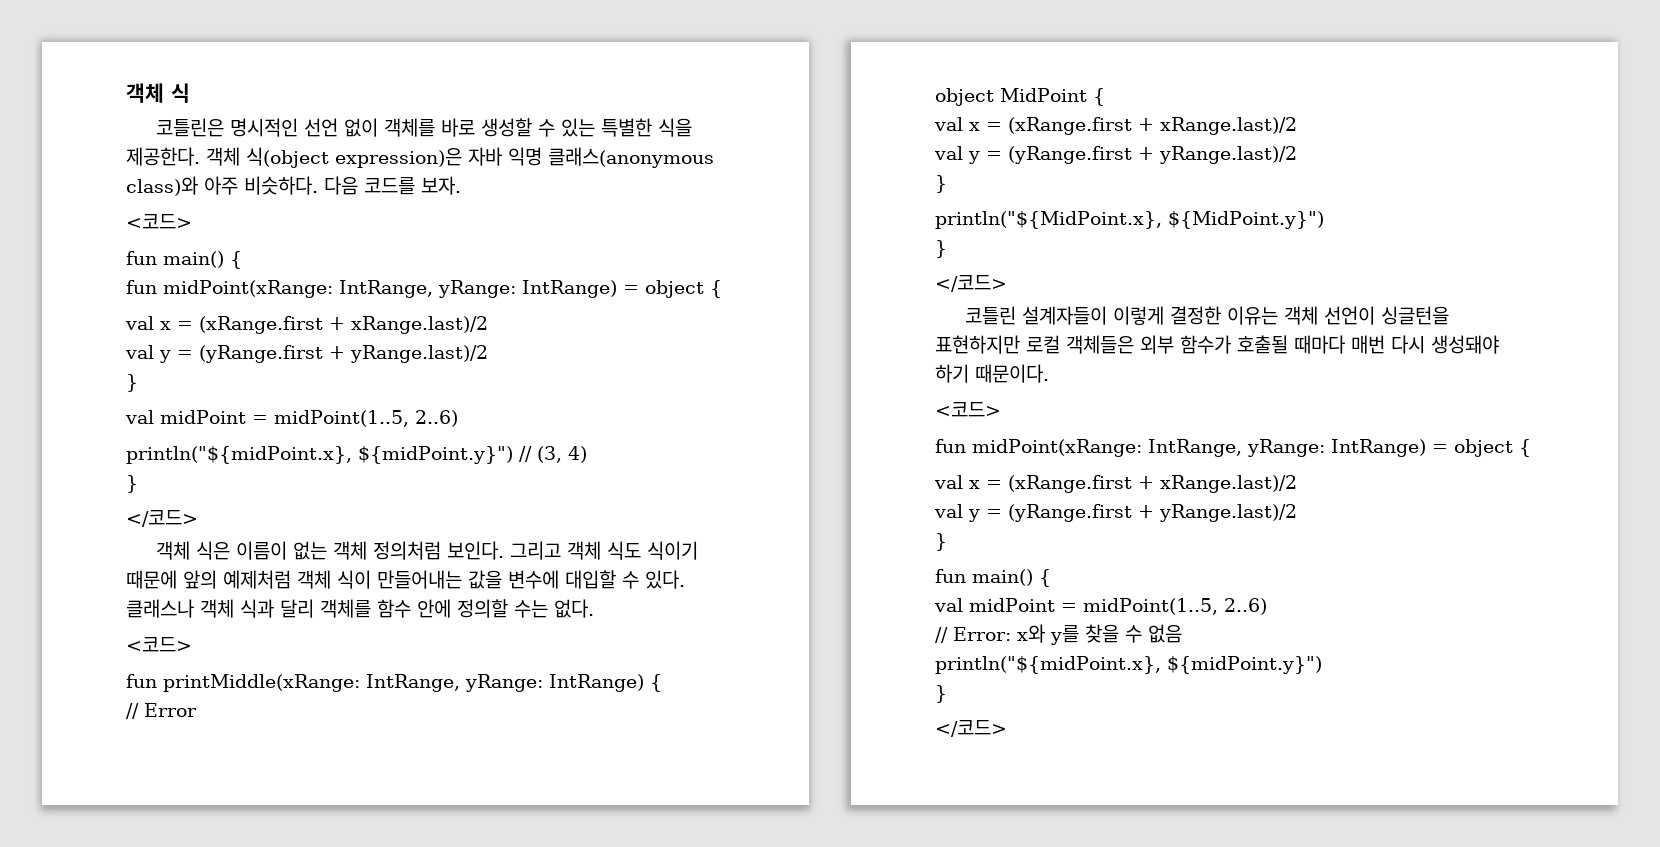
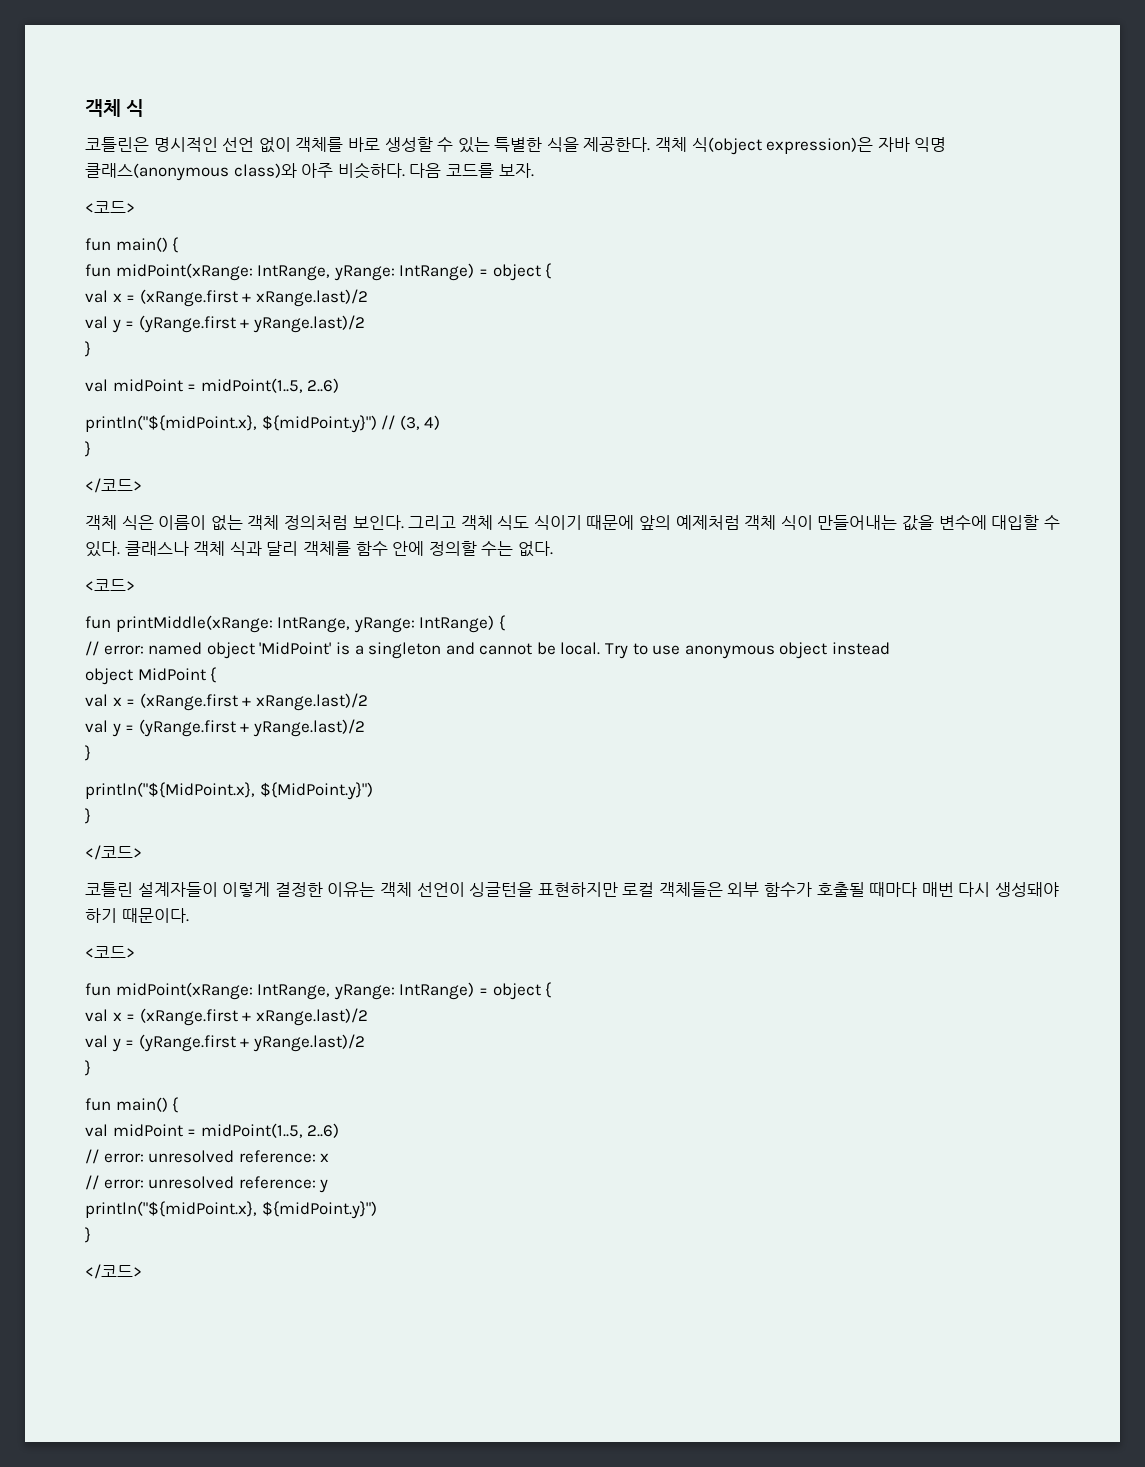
- // Error
+ // error: named object 'MidPoint' is a singleton and cannot be local. Try to use anonymous object instead
- // Error: x와 y를 찾을 수 없음
+ // error: unresolved reference: x
+ // error: unresolved reference: y

